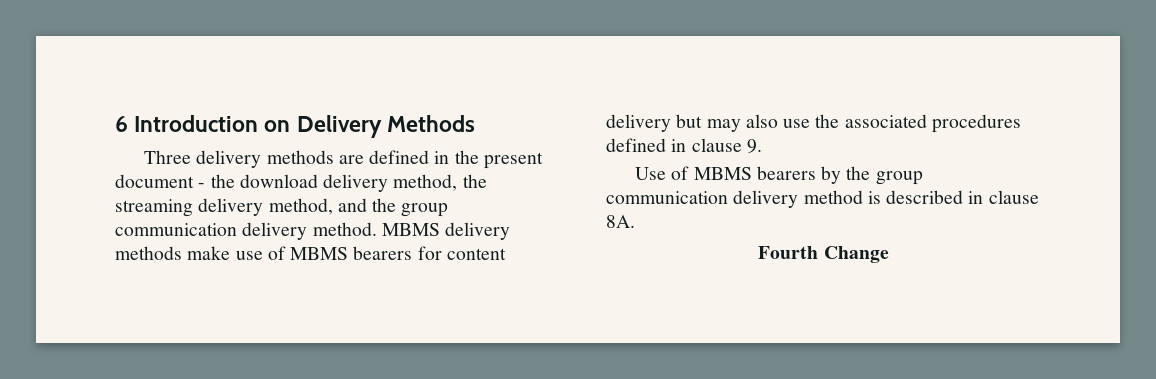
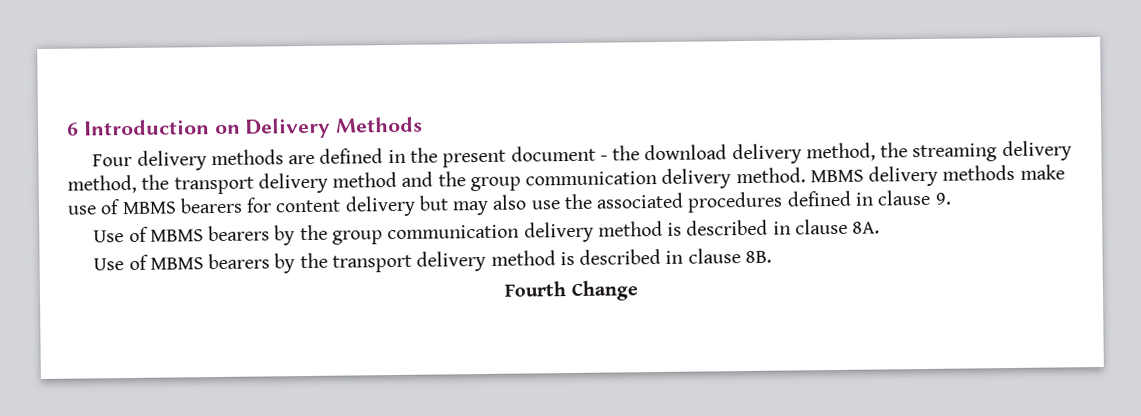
- Three delivery methods are defined in the present document - the download delivery method, the streaming delivery method, and the group communication delivery method.
+ Four delivery methods are defined in the present document - the download delivery method, the streaming delivery method, the transport delivery method and the group communication delivery method.
+ Use of MBMS bearers by the transport delivery method is described in clause 8B.

